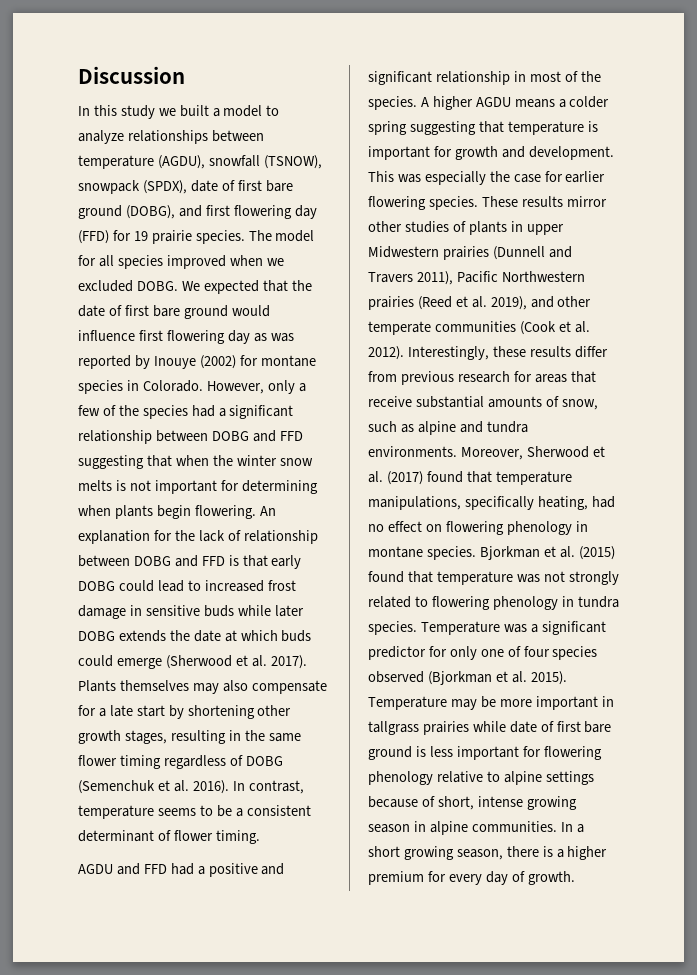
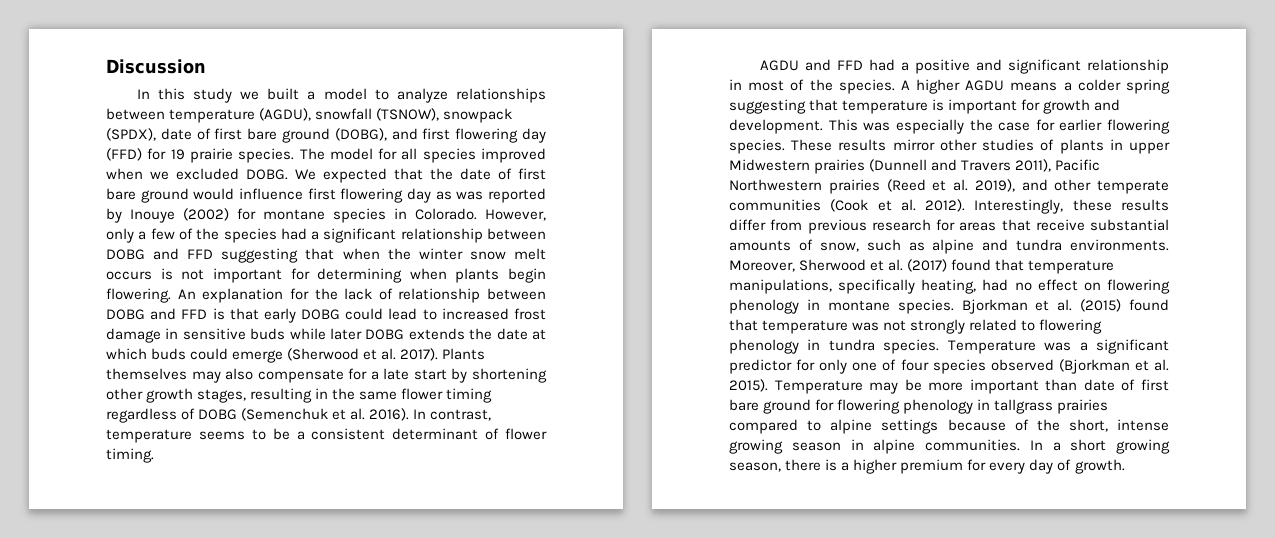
- However, only a few of the species had a significant relationship between DOBG and FFD suggesting that when the winter snow melts is not important for determining when plants begin flowering.
+ However, only a few of the species had a significant relationship between DOBG and FFD suggesting that when the winter snow melt occurs is not important for determining when plants begin flowering.
- Temperature may be more important in tallgrass prairies while date of first bare ground is less important for flowering phenology relative to alpine settings because of short, intense growing season in alpine communities.
+ Temperature may be more important than date of first bare ground for flowering phenology in tallgrass prairies compared to alpine settings because of the short, intense growing season in alpine communities.

